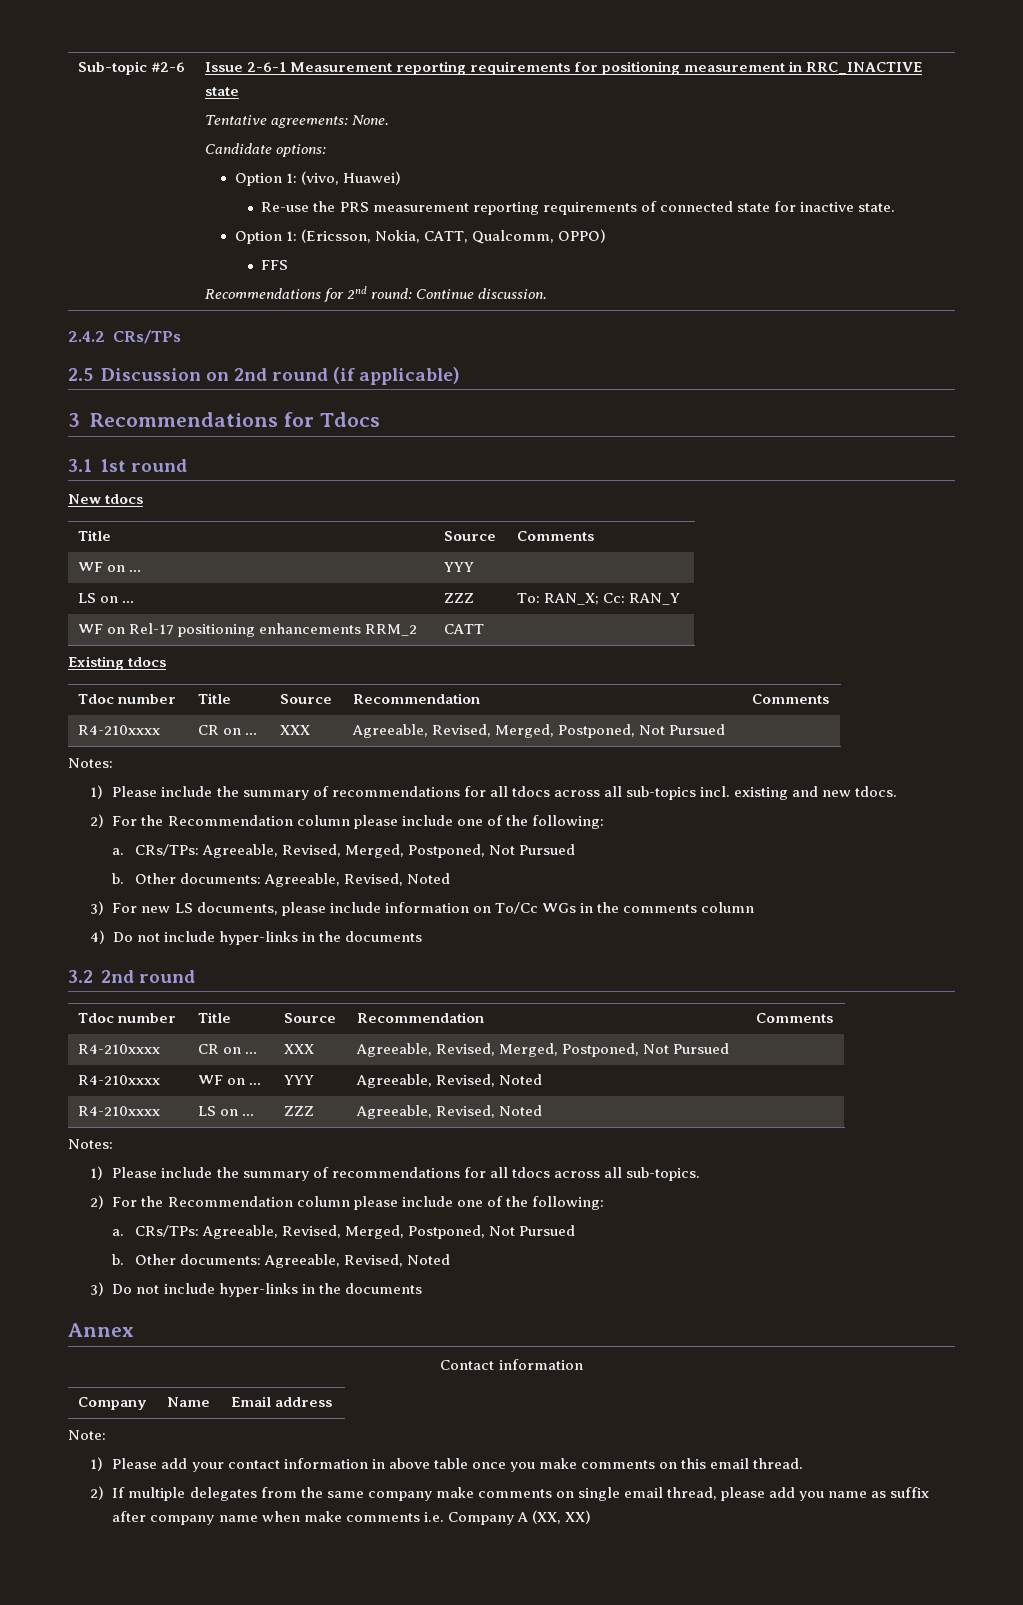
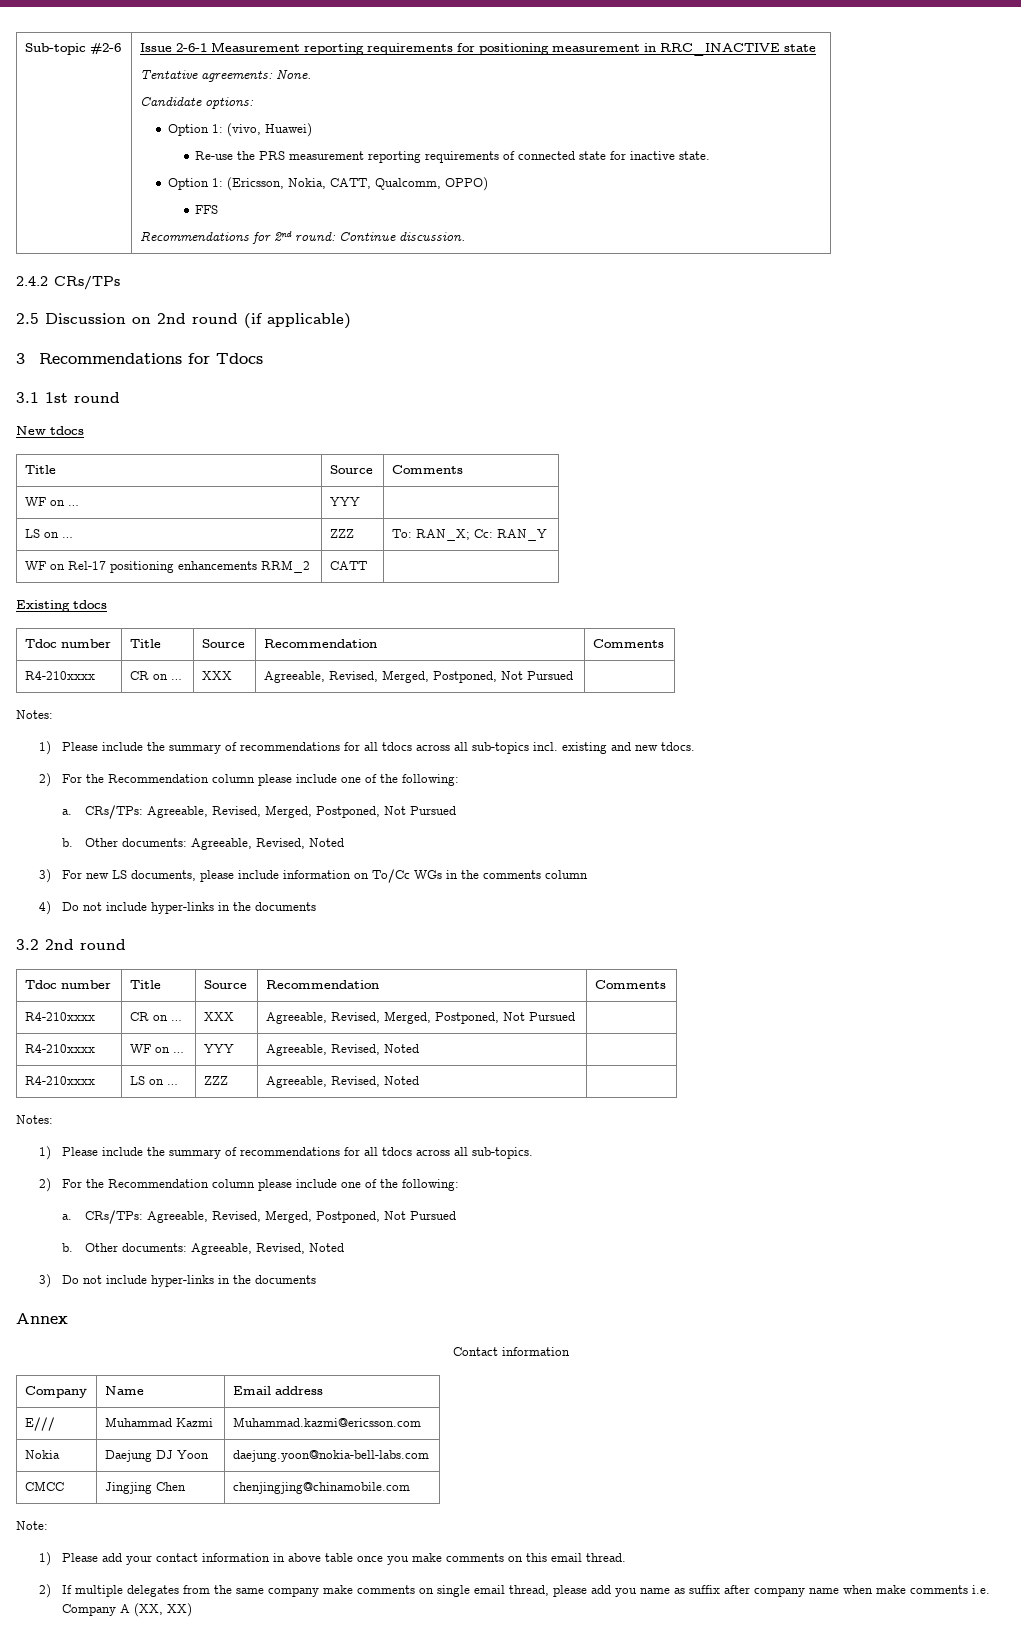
+ E/// | Muhammad Kazmi | Muhammad.kazmi@ericsson.com
+ Nokia | Daejung DJ Yoon | daejung.yoon@nokia-bell-labs.com
+ CMCC | Jingjing Chen | chenjingjing@chinamobile.com

